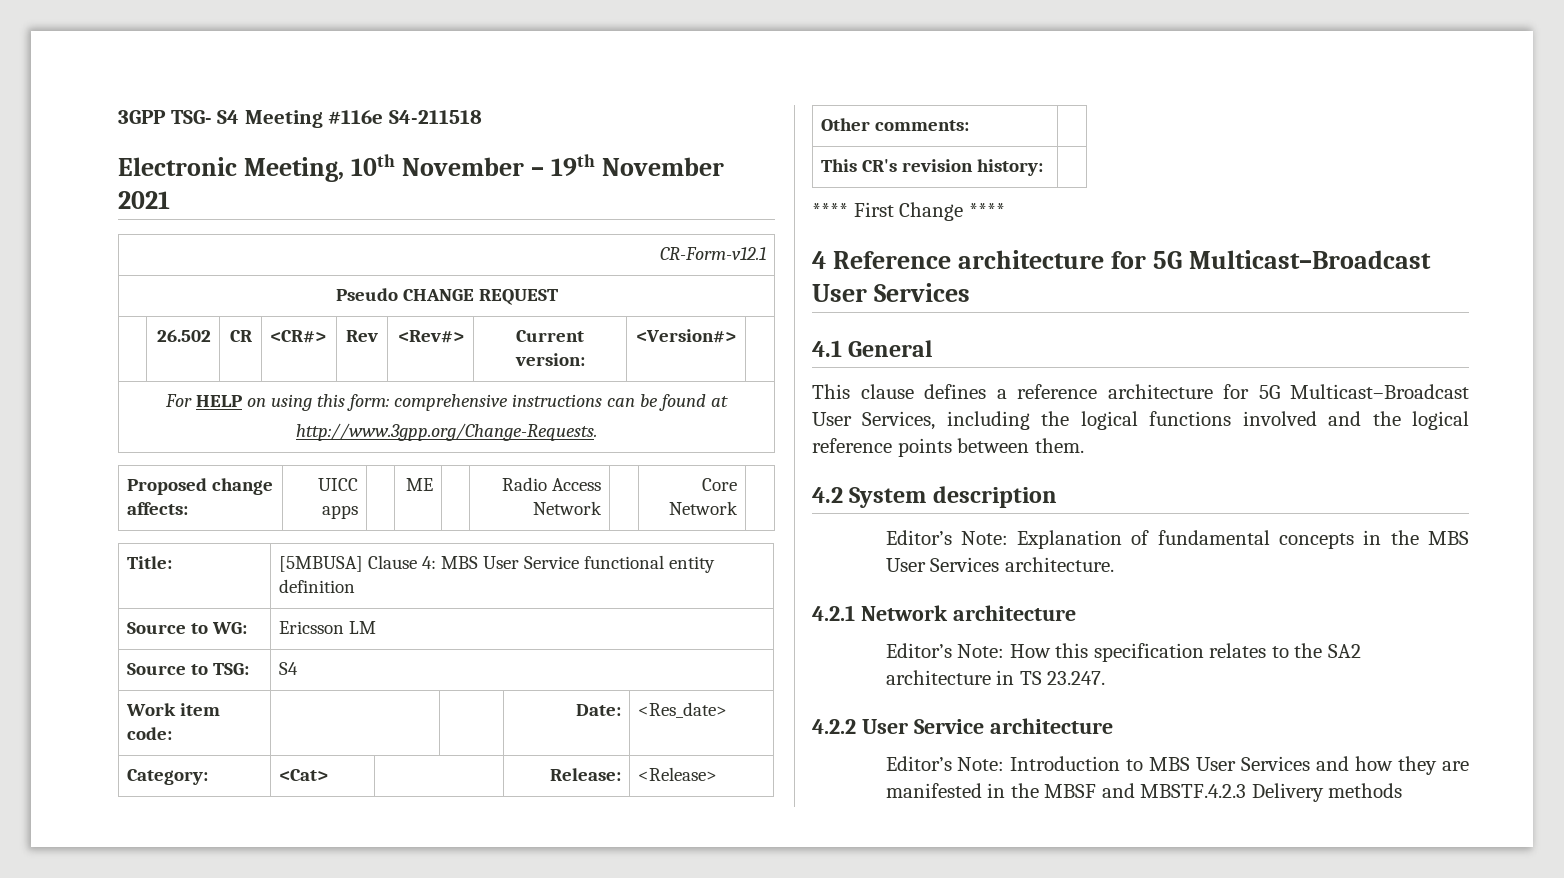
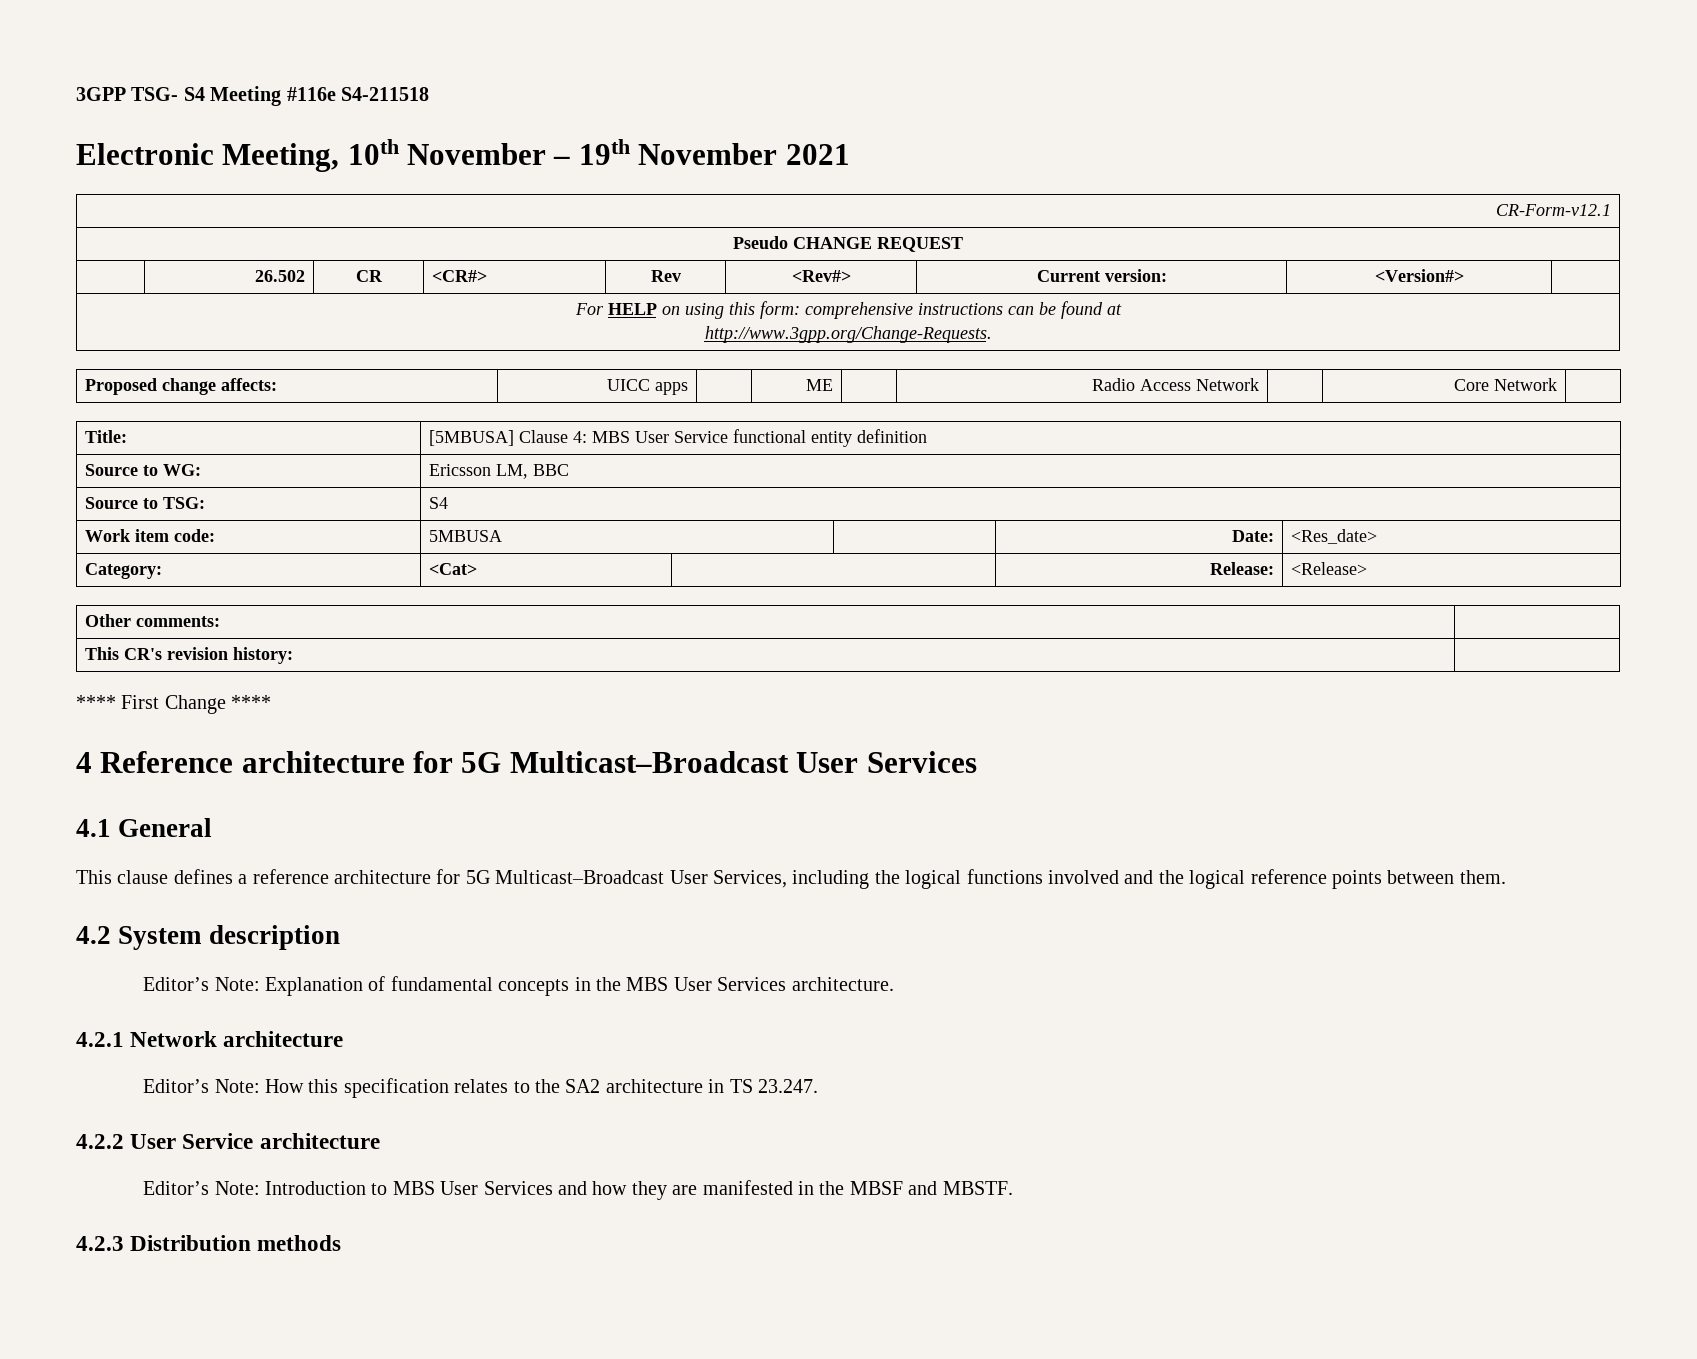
- Source to WG: | Ericsson LM
+ Source to WG: | Ericsson LM, BBC
- Work item code: | | | Date: | <Res_date>
+ Work item code: | 5MBUSA | | Date: | <Res_date>
- Editor’s Note: Introduction to MBS User Services and how they are manifested in the MBSF and MBSTF.4.2.3 Delivery methods
+ Editor’s Note: Introduction to MBS User Services and how they are manifested in the MBSF and MBSTF.
+ 4.2.3 Distribution methods

